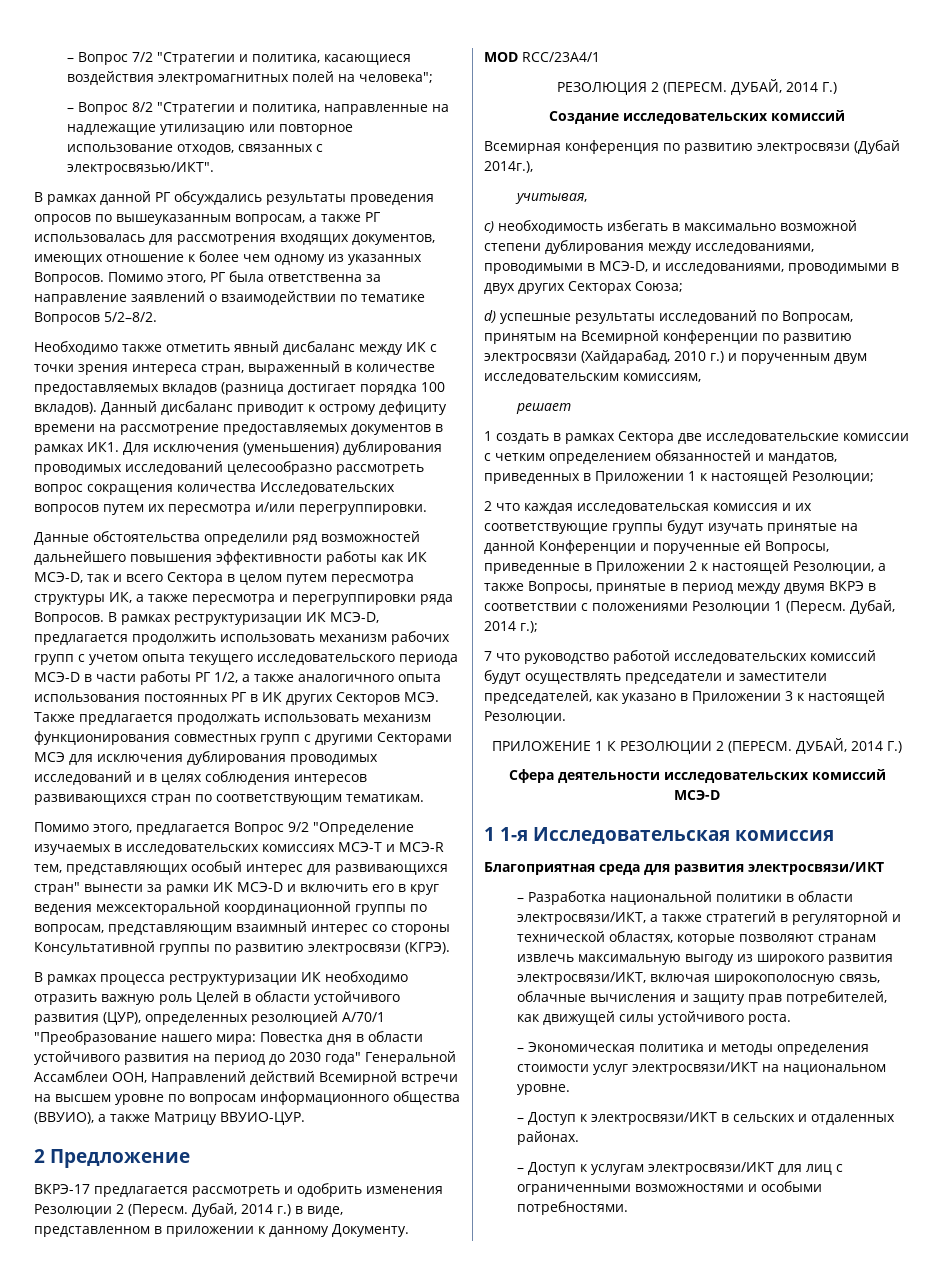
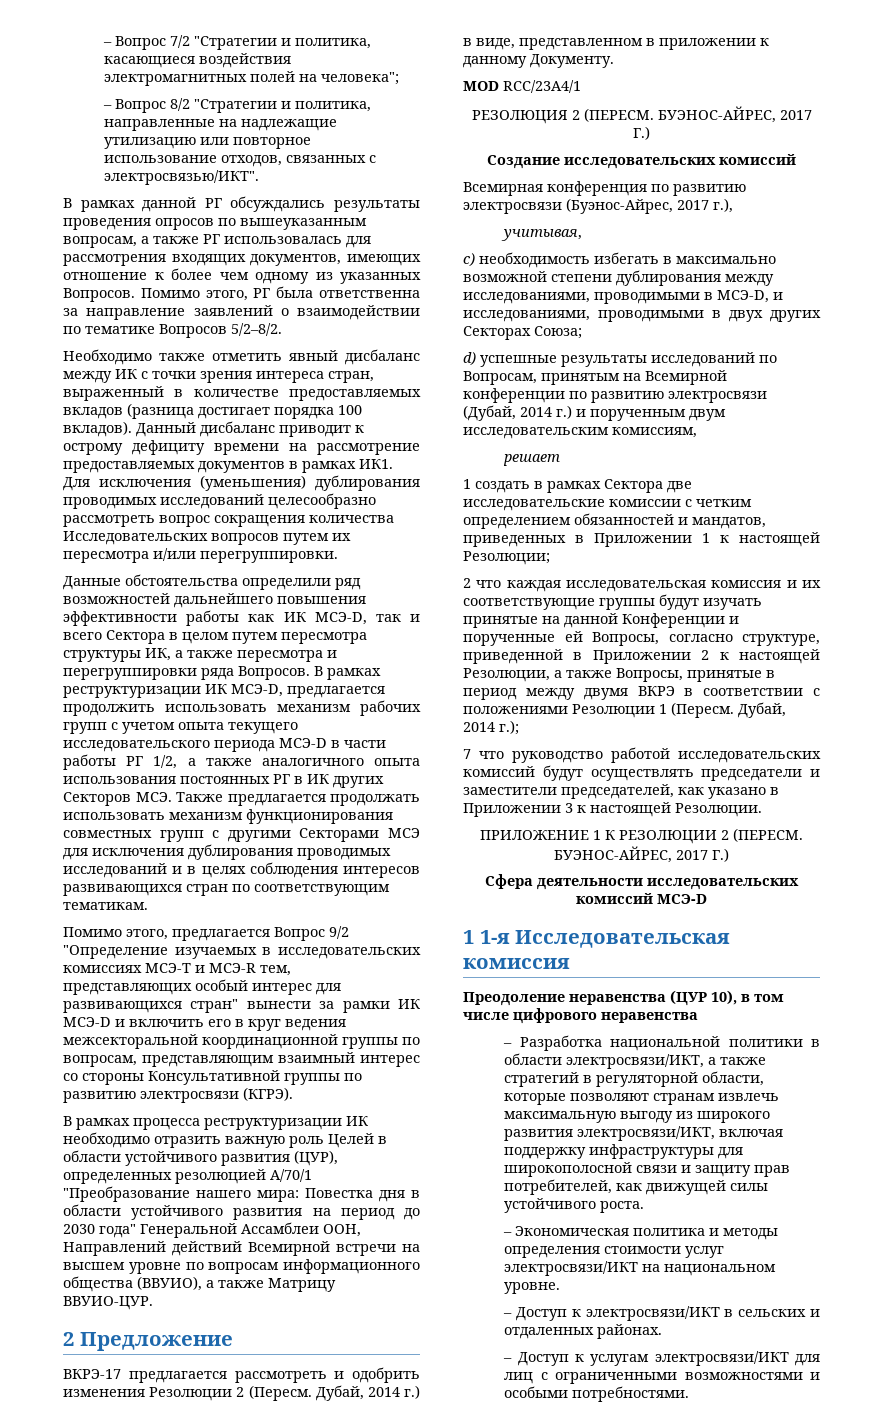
- РЕЗОЛЮЦИЯ 2 (ПЕРЕСМ. ДУБАЙ, 2014 Г.)
+ РЕЗОЛЮЦИЯ 2 (ПЕРЕСМ. БУЭНОС-АЙРЕС, 2017 Г.)
- Всемирная конференция по развитию электросвязи (Дубай 2014г.),
+ Всемирная конференция по развитию электросвязи (Буэнос-Айрес, 2017 г.),
- d) успешные результаты исследований по Вопросам, принятым на Всемирной конференции по развитию электросвязи (Хайдарабад, 2010 г.) и порученным двум исследовательским комиссиям,
+ d) успешные результаты исследований по Вопросам, принятым на Всемирной конференции по развитию электросвязи (Дубай, 2014 г.) и порученным двум исследовательским комиссиям,
- 2 что каждая исследовательская комиссия и их соответствующие группы будут изучать принятые на данной Конференции и порученные ей Вопросы, приведенные в Приложении 2 к настоящей Резолюции, а также Вопросы, принятые в период между двумя ВКРЭ в соответствии с положениями Резолюции 1 (Пересм.
+ 2 что каждая исследовательская комиссия и их соответствующие группы будут изучать принятые на данной Конференции и порученные ей Вопросы, согласно структуре, приведенной в Приложении 2 к настоящей Резолюции, а также Вопросы, принятые в период между двумя ВКРЭ в соответствии с положениями Резолюции 1 (Пересм.
- ПРИЛОЖЕНИЕ 1 К РЕЗОЛЮЦИИ 2 (ПЕРЕСМ. ДУБАЙ, 2014 Г.)
+ ПРИЛОЖЕНИЕ 1 К РЕЗОЛЮЦИИ 2 (ПЕРЕСМ. БУЭНОС-АЙРЕС, 2017 Г.)
- Благоприятная среда для развития электросвязи/ИКТ
+ Преодоление неравенства (ЦУР 10), в том числе цифрового неравенства
- – Разработка национальной политики в области электросвязи/ИКТ, а также стратегий в регуляторной и технической областях, которые позволяют странам извлечь максимальную выгоду из широкого развития электросвязи/ИКТ, включая широкополосную связь, облачные вычисления и защиту прав потребителей, как движущей силы устойчивого роста.
+ – Разработка национальной политики в области электросвязи/ИКТ, а также стратегий в регуляторной области, которые позволяют странам извлечь максимальную выгоду из широкого развития электросвязи/ИКТ, включая поддержку инфраструктуры для широкополосной связи и защиту прав потребителей, как движущей силы устойчивого роста.

